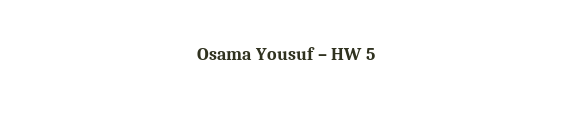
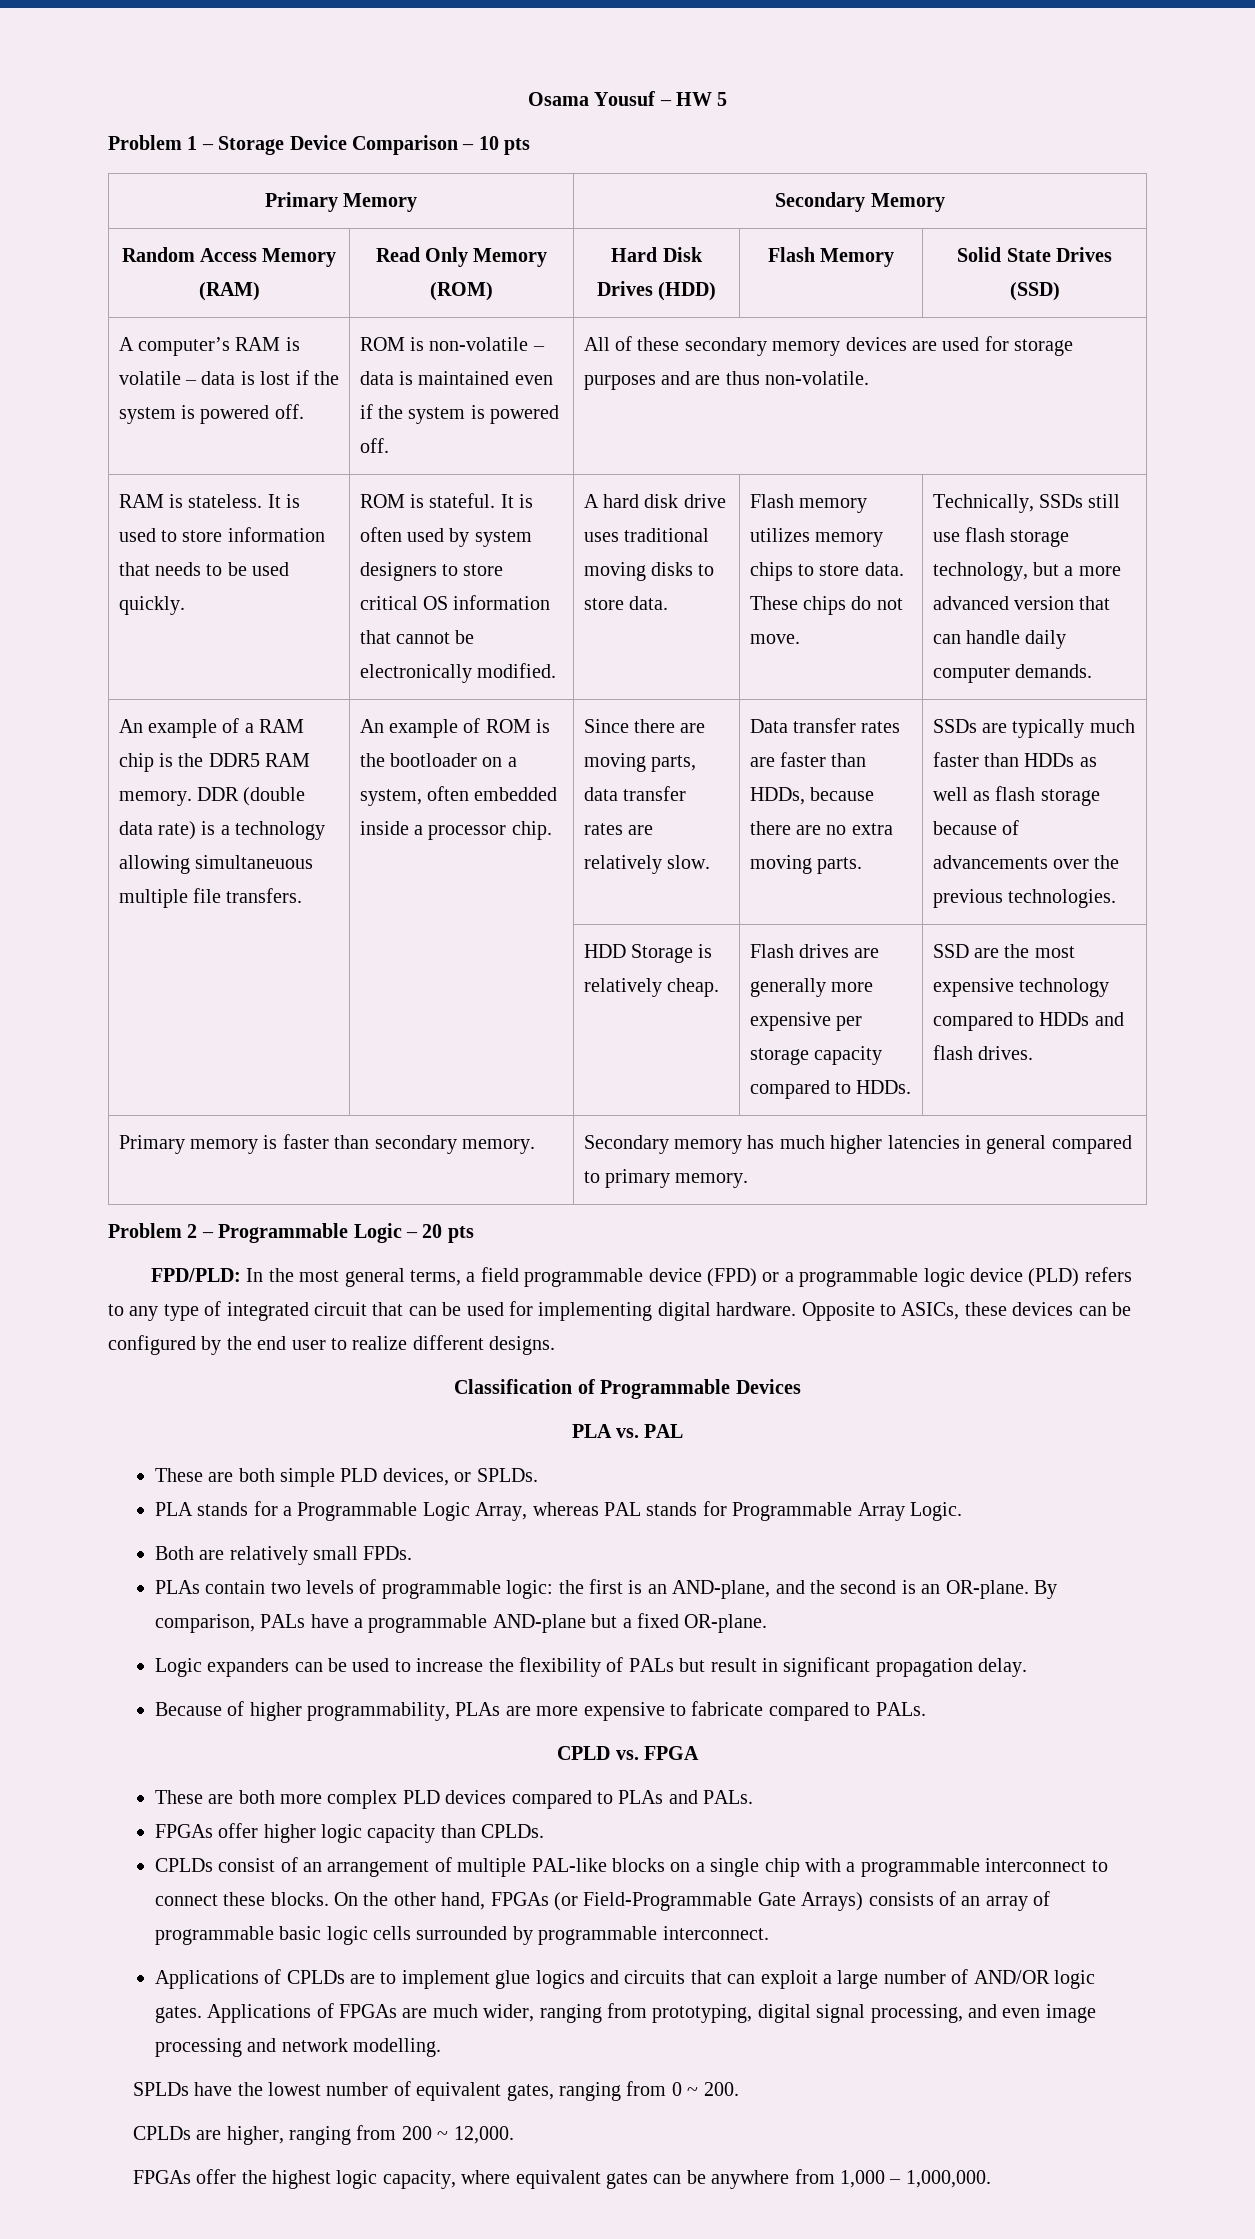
+ Problem 1 – Storage Device Comparison – 10 pts
+ Primary Memory | Secondary Memory
+ Random Access Memory (RAM) | Read Only Memory (ROM) | Hard Disk Drives (HDD) | Flash Memory | Solid State Drives (SSD)
+ A computer’s RAM is volatile – data is lost if the system is powered off. | ROM is non-volatile – data is maintained even if the system is powered off. | All of these secondary memory devices are used for storage purposes and are thus non-volatile.
+ RAM is stateless. It is used to store information that needs to be used quickly. | ROM is stateful. It is often used by system designers to store critical OS information that cannot be electronically modified. | A hard disk drive uses traditional moving disks to store data. | Flash memory utilizes memory chips to store data. These chips do not move. | Technically, SSDs still use flash storage technology, but a more advanced version that can handle daily computer demands.
+ An example of a RAM chip is the DDR5 RAM memory. DDR (double data rate) is a technology allowing simultaneuous multiple file transfers. | An example of ROM is the bootloader on a system, often embedded inside a processor chip. | Since there are moving parts, data transfer rates are relatively slow. | Data transfer rates are faster than HDDs, because there are no extra moving parts. | SSDs are typically much faster than HDDs as well as flash storage because of advancements over the previous technologies.
+ | | HDD Storage is relatively cheap. | Flash drives are generally more expensive per storage capacity compared to HDDs. | SSD are the most expensive technology compared to HDDs and flash drives.
+ Primary memory is faster than secondary memory. | Secondary memory has much higher latencies in general compared to primary memory.
+ Problem 2 – Programmable Logic – 20 pts
+ FPD/PLD: In the most general terms, a field programmable device (FPD) or a programmable logic device (PLD) refers to any type of integrated circuit that can be used for implementing digital hardware. Opposite to ASICs, these devices can be configured by the end user to realize different designs.
+ Classification of Programmable Devices
+ PLA vs. PAL
+ These are both simple PLD devices, or SPLDs.
+ PLA stands for a Programmable Logic Array, whereas PAL stands for Programmable Array Logic.
+ Both are relatively small FPDs.
+ PLAs contain two levels of programmable logic: the first is an AND-plane, and the second is an OR-plane. By comparison, PALs have a programmable AND-plane but a fixed OR-plane.
+ Logic expanders can be used to increase the flexibility of PALs but result in significant propagation delay.
+ Because of higher programmability, PLAs are more expensive to fabricate compared to PALs.
+ CPLD vs. FPGA
+ These are both more complex PLD devices compared to PLAs and PALs.
+ FPGAs offer higher logic capacity than CPLDs.
+ CPLDs consist of an arrangement of multiple PAL-like blocks on a single chip with a programmable interconnect to connect these blocks. On the other hand, FPGAs (or Field-Programmable Gate Arrays) consists of an array of programmable basic logic cells surrounded by programmable interconnect.
+ Applications of CPLDs are to implement glue logics and circuits that can exploit a large number of AND/OR logic gates. Applications of FPGAs are much wider, ranging from prototyping, digital signal processing, and even image processing and network modelling.
+ SPLDs have the lowest number of equivalent gates, ranging from 0 ~ 200.
+ CPLDs are higher, ranging from 200 ~ 12,000.
+ FPGAs offer the highest logic capacity, where equivalent gates can be anywhere from 1,000 – 1,000,000.

